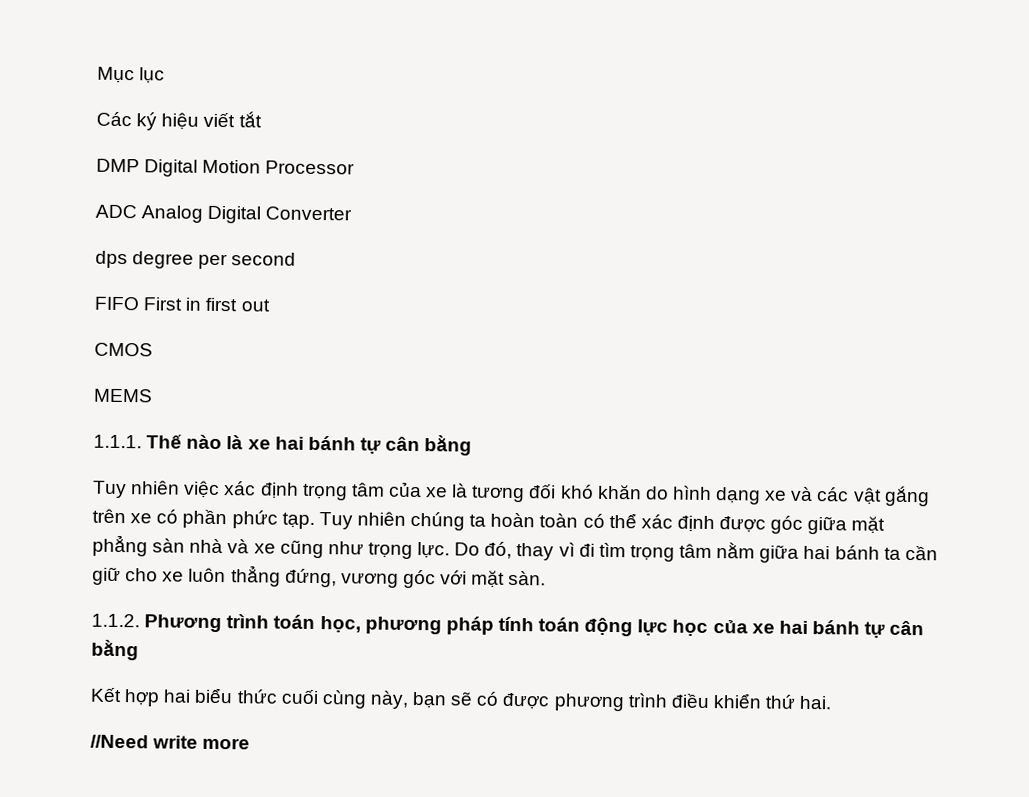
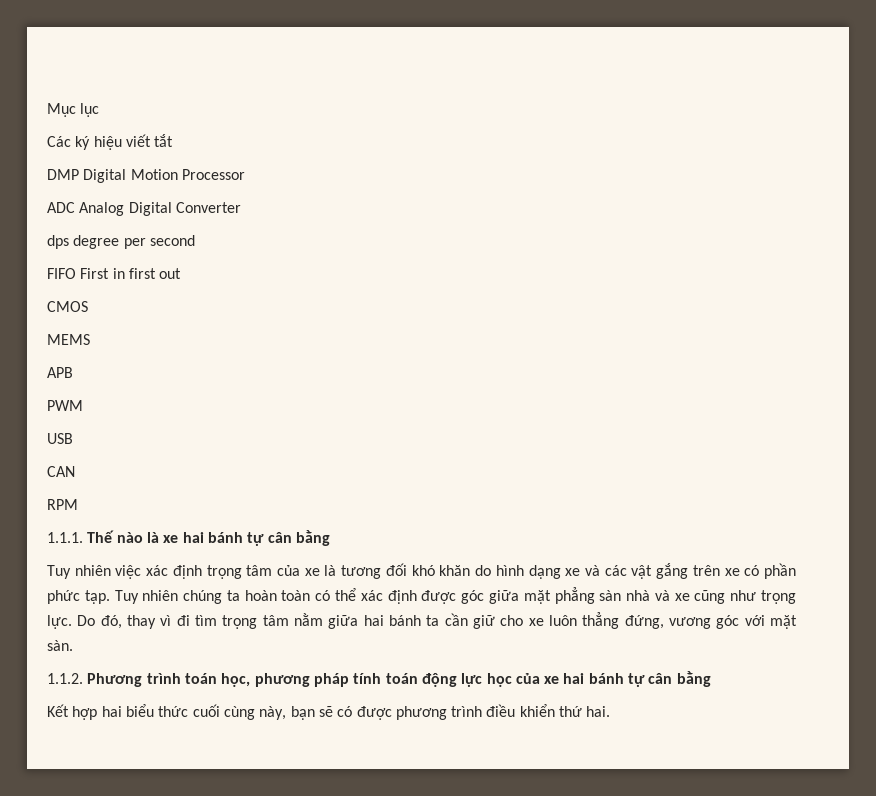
+ APB
+ PWM
+ USB
+ CAN
+ RPM
- //Need write more

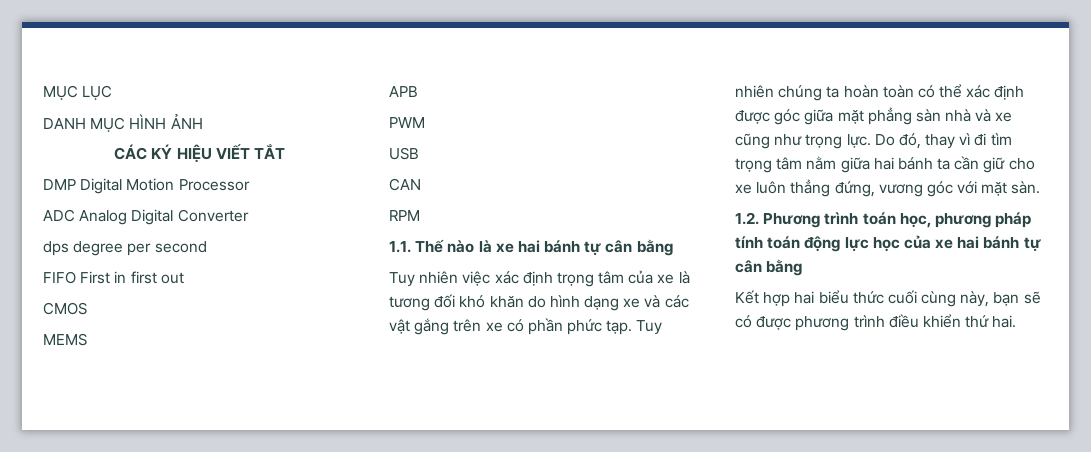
- Mục lục
- Các ký hiệu viết tắt
+ MỤC LỤC
+ DANH MỤC HÌNH ẢNH
+ CÁC KÝ HIỆU VIẾT TẮT
- 1.1.1. Thế nào là xe hai bánh tự cân bằng
+ 1.1. Thế nào là xe hai bánh tự cân bằng
- 1.1.2. Phương trình toán học, phương pháp tính toán động lực học của xe hai bánh tự cân bằng
+ 1.2. Phương trình toán học, phương pháp tính toán động lực học của xe hai bánh tự cân bằng

